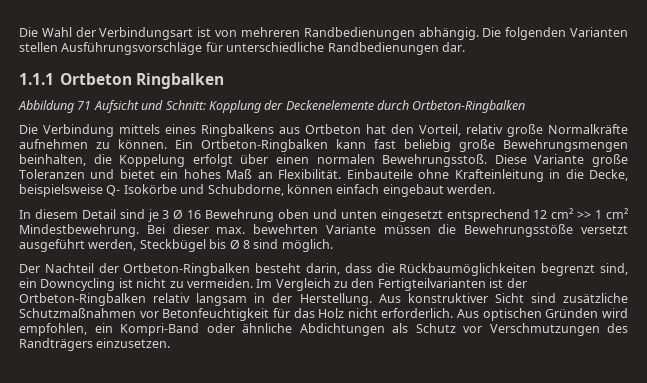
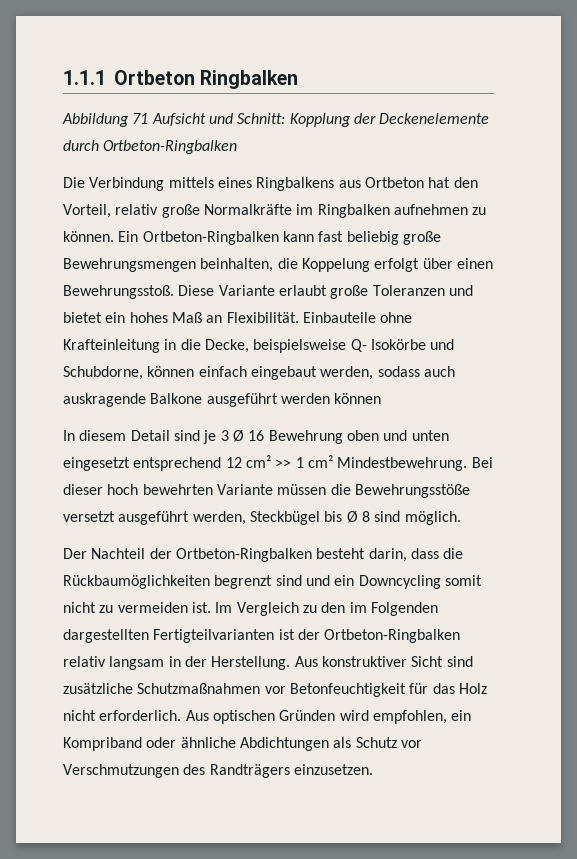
- Die Wahl der Verbindungsart ist von mehreren Randbedienungen abhängig. Die folgenden Varianten stellen Ausführungsvorschläge für unterschiedliche Randbedienungen dar.
- Die Verbindung mittels eines Ringbalkens aus Ortbeton hat den Vorteil, relativ große Normalkräfte aufnehmen zu können.
+ Die Verbindung mittels eines Ringbalkens aus Ortbeton hat den Vorteil, relativ große Normalkräfte im Ringbalken aufnehmen zu können.
- Ein Ortbeton-Ringbalken kann fast beliebig große Bewehrungsmengen beinhalten, die Koppelung erfolgt über einen normalen Bewehrungsstoß.
+ Ein Ortbeton-Ringbalken kann fast beliebig große Bewehrungsmengen beinhalten, die Koppelung erfolgt über einen Bewehrungsstoß.
- Diese Variante große Toleranzen und bietet ein hohes Maß an Flexibilität.
+ Diese Variante erlaubt große Toleranzen und bietet ein hohes Maß an Flexibilität.
- Einbauteile ohne Krafteinleitung in die Decke, beispielsweise Q- Isokörbe und Schubdorne, können einfach eingebaut werden.
+ Einbauteile ohne Krafteinleitung in die Decke, beispielsweise Q- Isokörbe und Schubdorne, können einfach eingebaut werden, sodass auch auskragende Balkone ausgeführt werden können
- Bei dieser max. bewehrten Variante müssen die Bewehrungsstöße versetzt ausgeführt werden, Steckbügel bis Ø 8 sind möglich.
+ Bei dieser hoch bewehrten Variante müssen die Bewehrungsstöße versetzt ausgeführt werden, Steckbügel bis Ø 8 sind möglich.
- Der Nachteil der Ortbeton-Ringbalken besteht darin, dass die Rückbaumöglichkeiten begrenzt sind, ein Downcycling ist nicht zu vermeiden.
+ Der Nachteil der Ortbeton-Ringbalken besteht darin, dass die Rückbaumöglichkeiten begrenzt sind und ein Downcycling somit nicht zu vermeiden ist.
- Im Vergleich zu den Fertigteilvarianten ist der Ortbeton-Ringbalken relativ langsam in der Herstellung.
+ Im Vergleich zu den im Folgenden dargestellten Fertigteilvarianten ist der Ortbeton-Ringbalken relativ langsam in der Herstellung.
- Aus optischen Gründen wird empfohlen, ein Kompri-Band oder ähnliche Abdichtungen als Schutz vor Verschmutzungen des Randträgers einzusetzen.
+ Aus optischen Gründen wird empfohlen, ein Kompriband oder ähnliche Abdichtungen als Schutz vor Verschmutzungen des Randträgers einzusetzen.

